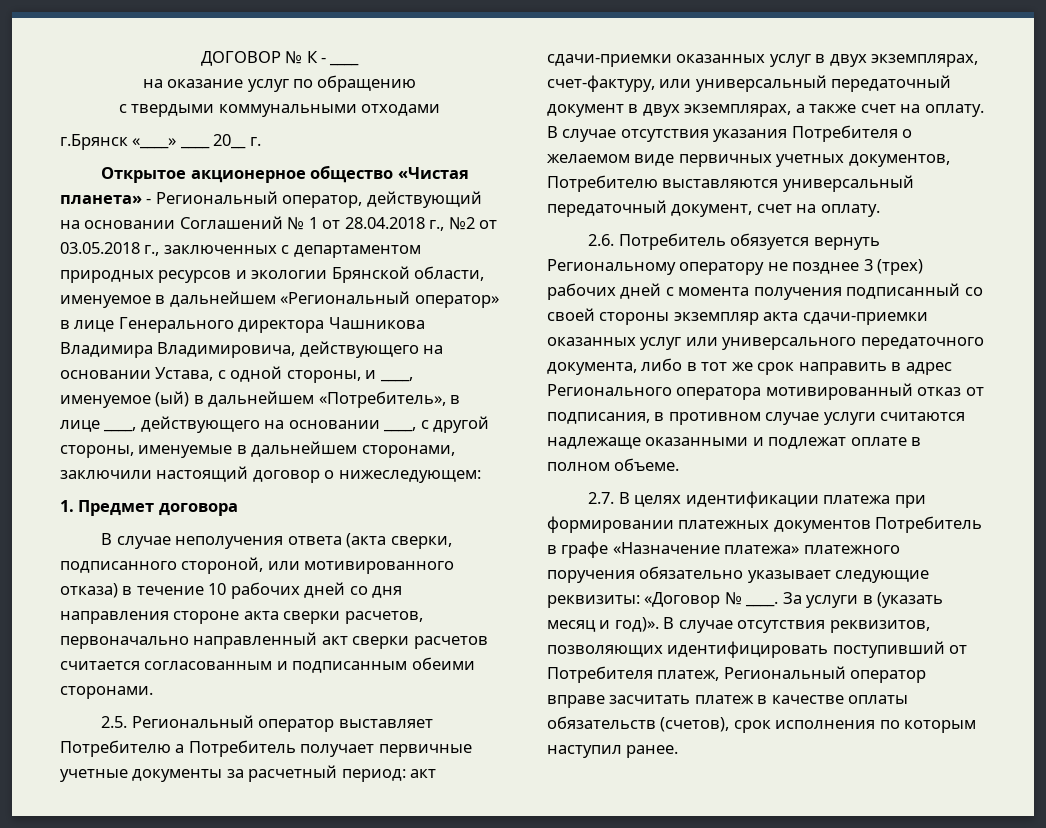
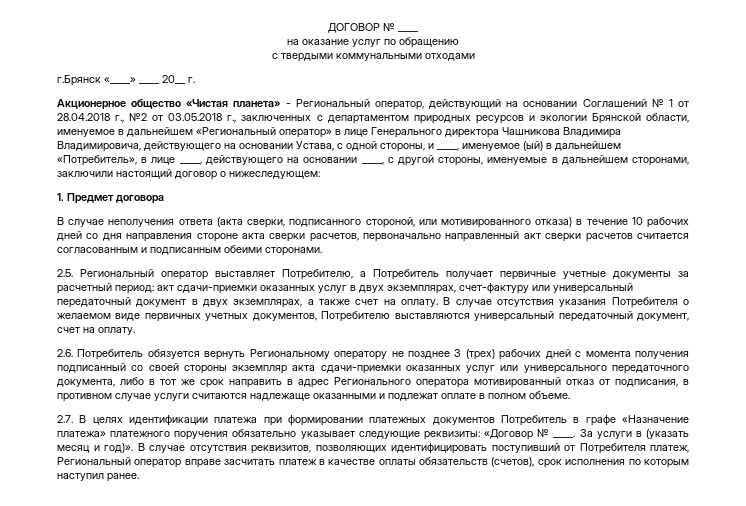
- ДОГОВОР № К - ____
+ ДОГОВОР № ____
- Открытое акционерное общество «Чистая планета» - Региональный оператор, действующий на основании Соглашений № 1 от 28.04.2018 г., №2 от 03.05.2018 г., заключенных с департаментом природных ресурсов и экологии Брянской области, именуемое в дальнейшем «Региональный оператор» в лице Генерального директора Чашникова Владимира Владимировича, действующего на основании Устава, с одной стороны, и ____, именуемое (ый) в дальнейшем «Потребитель», в лице ____, действующего на основании ____, с другой стороны, именуемые в дальнейшем сторонами, заключили настоящий договор о нижеследующем:
+ Акционерное общество «Чистая планета» - Региональный оператор, действующий на основании Соглашений № 1 от 28.04.2018 г., №2 от 03.05.2018 г., заключенных с департаментом природных ресурсов и экологии Брянской области, именуемое в дальнейшем «Региональный оператор» в лице Генерального директора Чашникова Владимира Владимировича, действующего на основании Устава, с одной стороны, и ____, именуемое (ый) в дальнейшем «Потребитель», в лице ____, действующего на основании ____, с другой стороны, именуемые в дальнейшем сторонами, заключили настоящий договор о нижеследующем:
- 2.5. Региональный оператор выставляет Потребителю а Потребитель получает первичные учетные документы за расчетный период: акт сдачи-приемки оказанных услуг в двух экземплярах, счет-фактуру, или универсальный передаточный документ в двух экземплярах, а также счет на оплату.
+ 2.5. Региональный оператор выставляет Потребителю, а Потребитель получает первичные учетные документы за расчетный период: акт сдачи-приемки оказанных услуг в двух экземплярах, счет-фактуру или универсальный передаточный документ в двух экземплярах, а также счет на оплату.

